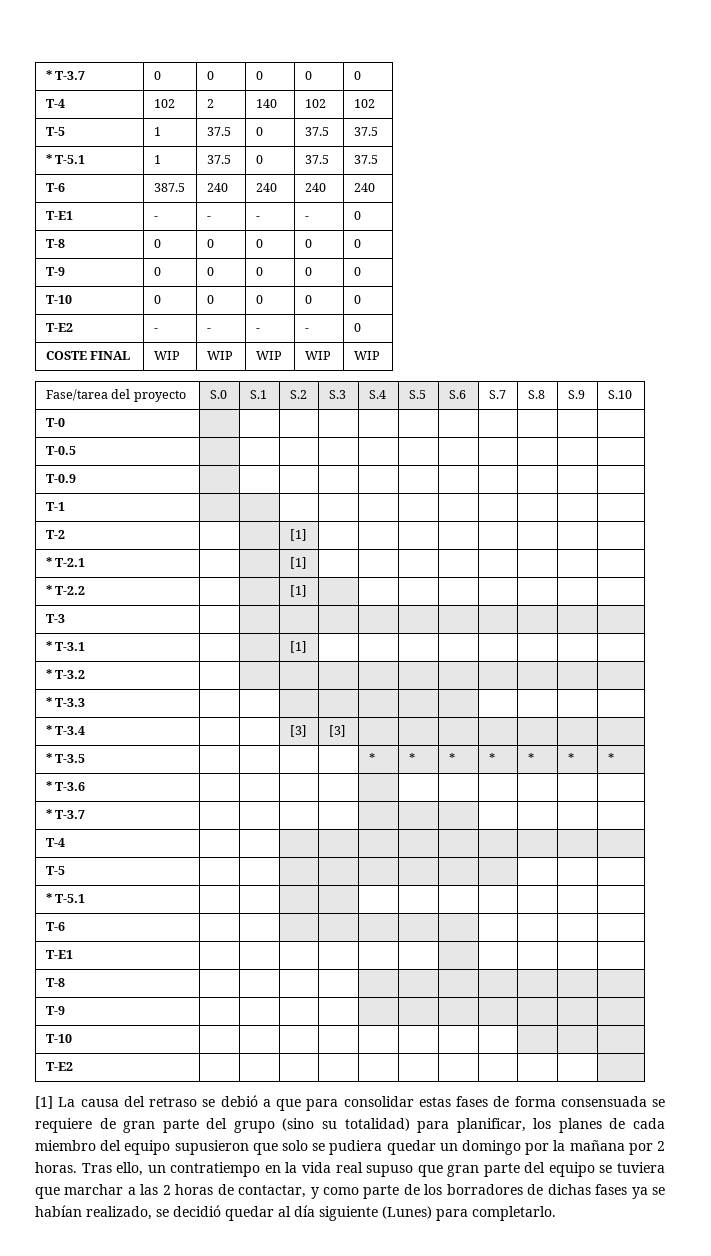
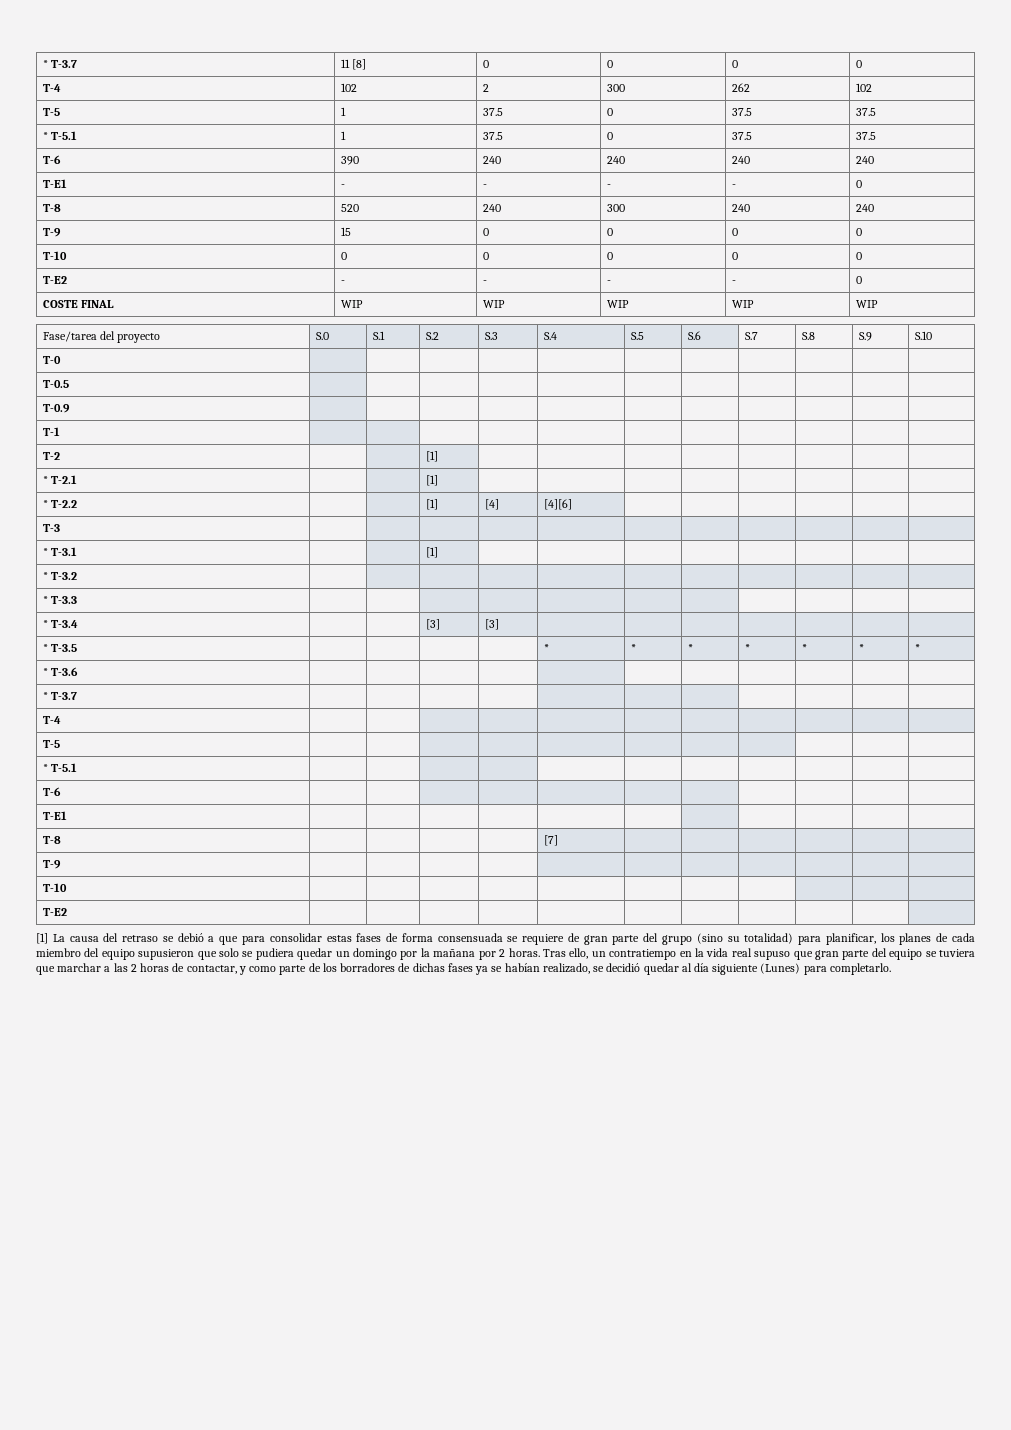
- * T-3.7 | 0 | 0 | 0 | 0 | 0
+ * T-3.7 | 11 [8] | 0 | 0 | 0 | 0
- T-4 | 102 | 2 | 140 | 102 | 102
+ T-4 | 102 | 2 | 300 | 262 | 102
- T-6 | 387.5 | 240 | 240 | 240 | 240
+ T-6 | 390 | 240 | 240 | 240 | 240
- T-8 | 0 | 0 | 0 | 0 | 0
- T-9 | 0 | 0 | 0 | 0 | 0
+ T-8 | 520 | 240 | 300 | 240 | 240
+ T-9 | 15 | 0 | 0 | 0 | 0
- * T-2.2 | | | [1] | | | | | | | |
+ * T-2.2 | | | [1] | [4] | [4][6] | | | | | |
- T-8 | | | | | | | | | | |
+ T-8 | | | | | [7] | | | | | |

